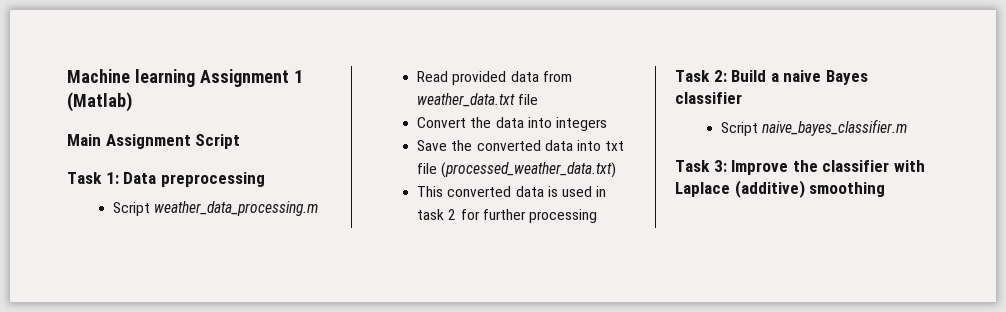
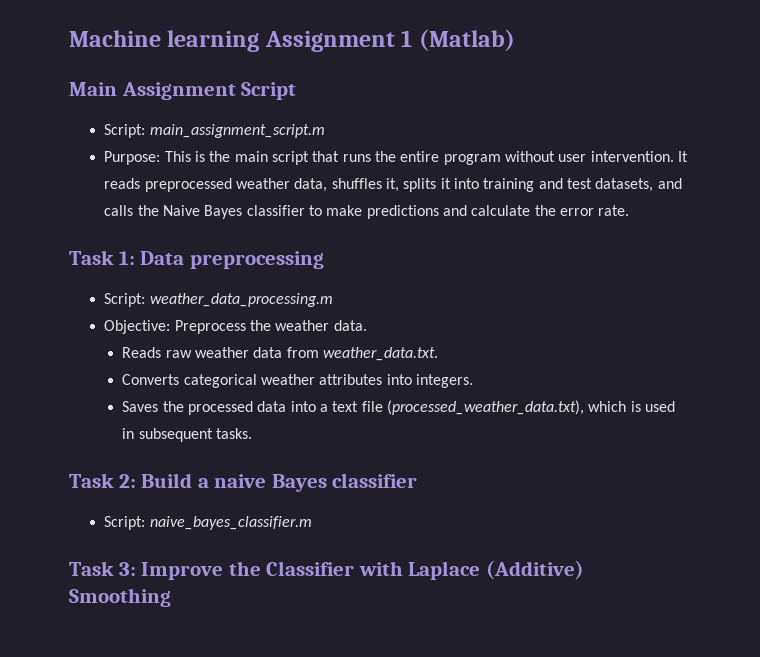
+ Script: main_assignment_script.m
+ Purpose: This is the main script that runs the entire program without user intervention. It reads preprocessed weather data, shuffles it, splits it into training and test datasets, and calls the Naive Bayes classifier to make predictions and calculate the error rate.
- Script weather_data_processing.m
+ Script: weather_data_processing.m
- Read provided data from weather_data.txt file
- Convert the data into integers
- Save the converted data into txt file (processed_weather_data.txt)
- This converted data is used in task 2 for further processing
+ Objective: Preprocess the weather data.
+ Reads raw weather data from weather_data.txt.
+ Converts categorical weather attributes into integers.
+ Saves the processed data into a text file (processed_weather_data.txt), which is used in subsequent tasks.
- Script naive_bayes_classifier.m
+ Script: naive_bayes_classifier.m
- Task 3: Improve the classifier with Laplace (additive) smoothing
+ Task 3: Improve the Classifier with Laplace (Additive) Smoothing

